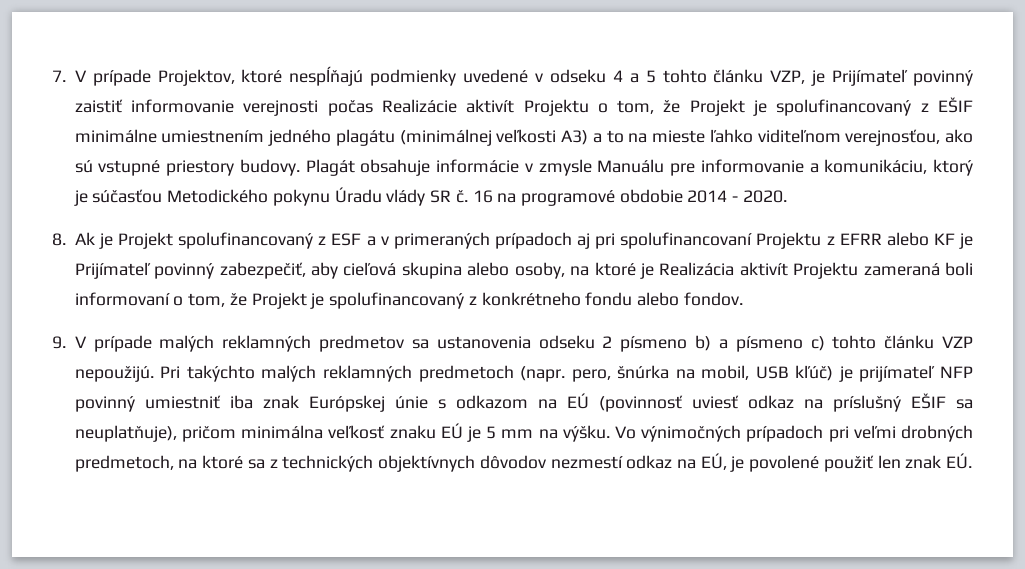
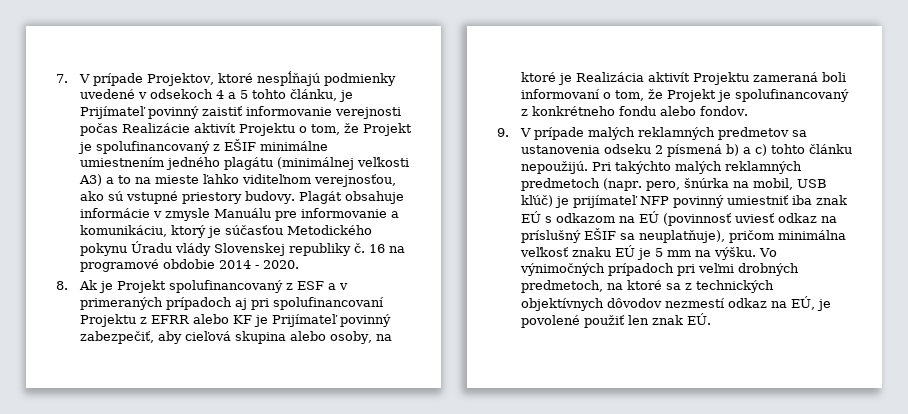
- 7. V prípade Projektov, ktoré nespĺňajú podmienky uvedené v odseku 4 a 5 tohto článku VZP, je Prijímateľ povinný zaistiť informovanie verejnosti počas Realizácie aktivít Projektu o tom, že Projekt je spolufinancovaný z EŠIF minimálne umiestnením jedného plagátu (minimálnej veľkosti A3) a to na mieste ľahko viditeľnom verejnosťou, ako sú vstupné priestory budovy.
+ 7. V prípade Projektov, ktoré nespĺňajú podmienky uvedené v odsekoch 4 a 5 tohto článku, je Prijímateľ povinný zaistiť informovanie verejnosti počas Realizácie aktivít Projektu o tom, že Projekt je spolufinancovaný z EŠIF minimálne umiestnením jedného plagátu (minimálnej veľkosti A3) a to na mieste ľahko viditeľnom verejnosťou, ako sú vstupné priestory budovy.
- Plagát obsahuje informácie v zmysle Manuálu pre informovanie a komunikáciu, ktorý je súčasťou Metodického pokynu Úradu vlády SR č.
+ Plagát obsahuje informácie v zmysle Manuálu pre informovanie a komunikáciu, ktorý je súčasťou Metodického pokynu Úradu vlády Slovenskej republiky č.
- 9. V prípade malých reklamných predmetov sa ustanovenia odseku 2 písmeno b) a písmeno c) tohto článku VZP nepoužijú.
+ 9. V prípade malých reklamných predmetov sa ustanovenia odseku 2 písmená b) a c) tohto článku nepoužijú.
- Pri takýchto malých reklamných predmetoch (napr. pero, šnúrka na mobil, USB kľúč) je prijímateľ NFP povinný umiestniť iba znak Európskej únie s odkazom na EÚ (povinnosť uviesť odkaz na príslušný EŠIF sa neuplatňuje), pričom minimálna veľkosť znaku EÚ je 5 mm na výšku.
+ Pri takýchto malých reklamných predmetoch (napr. pero, šnúrka na mobil, USB kľúč) je prijímateľ NFP povinný umiestniť iba znak EÚ s odkazom na EÚ (povinnosť uviesť odkaz na príslušný EŠIF sa neuplatňuje), pričom minimálna veľkosť znaku EÚ je 5 mm na výšku.

